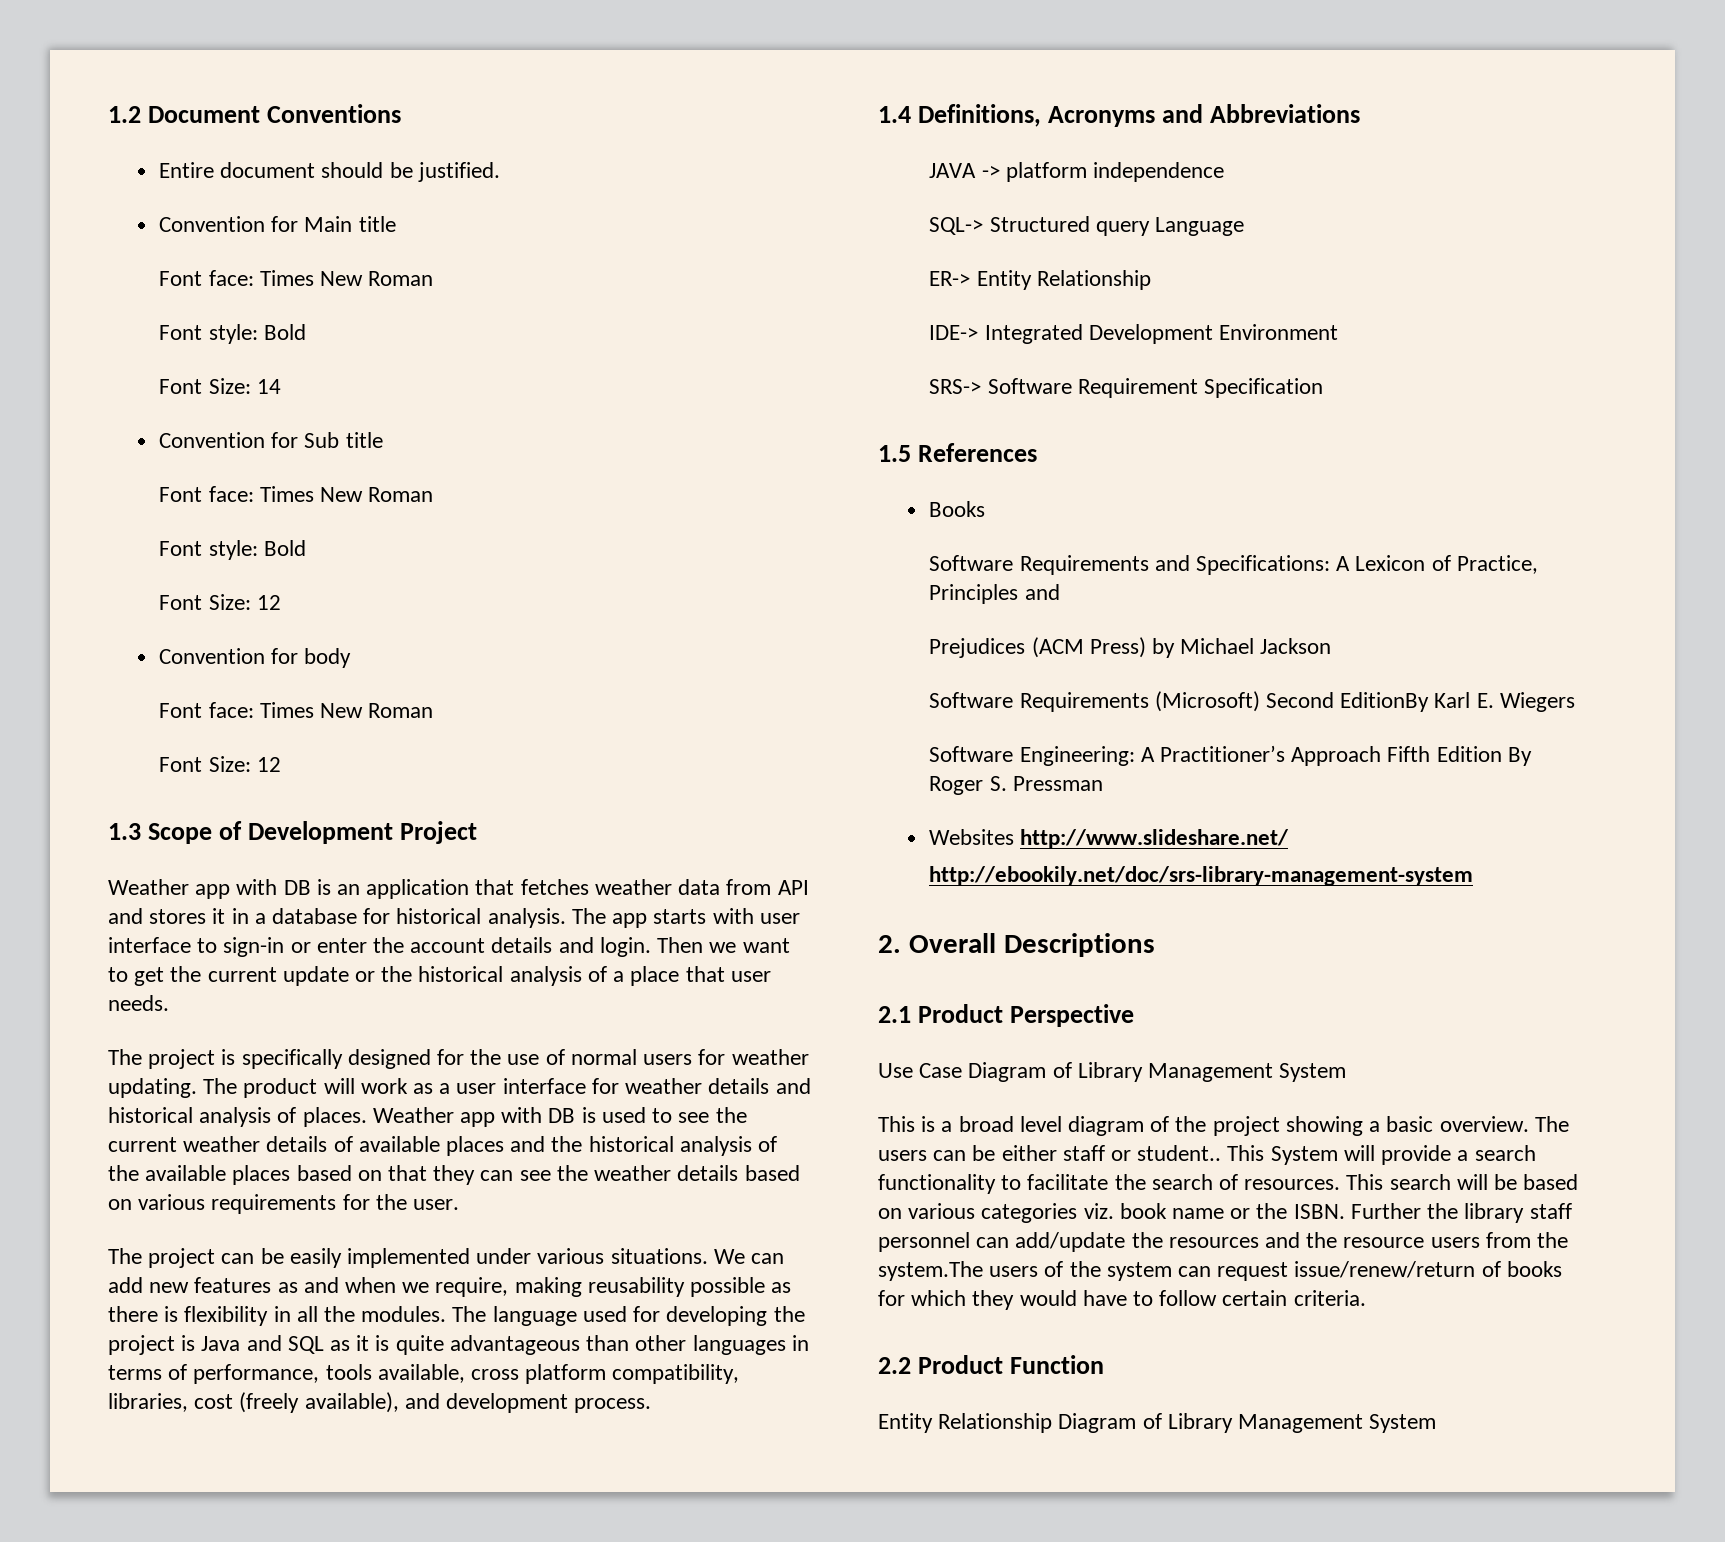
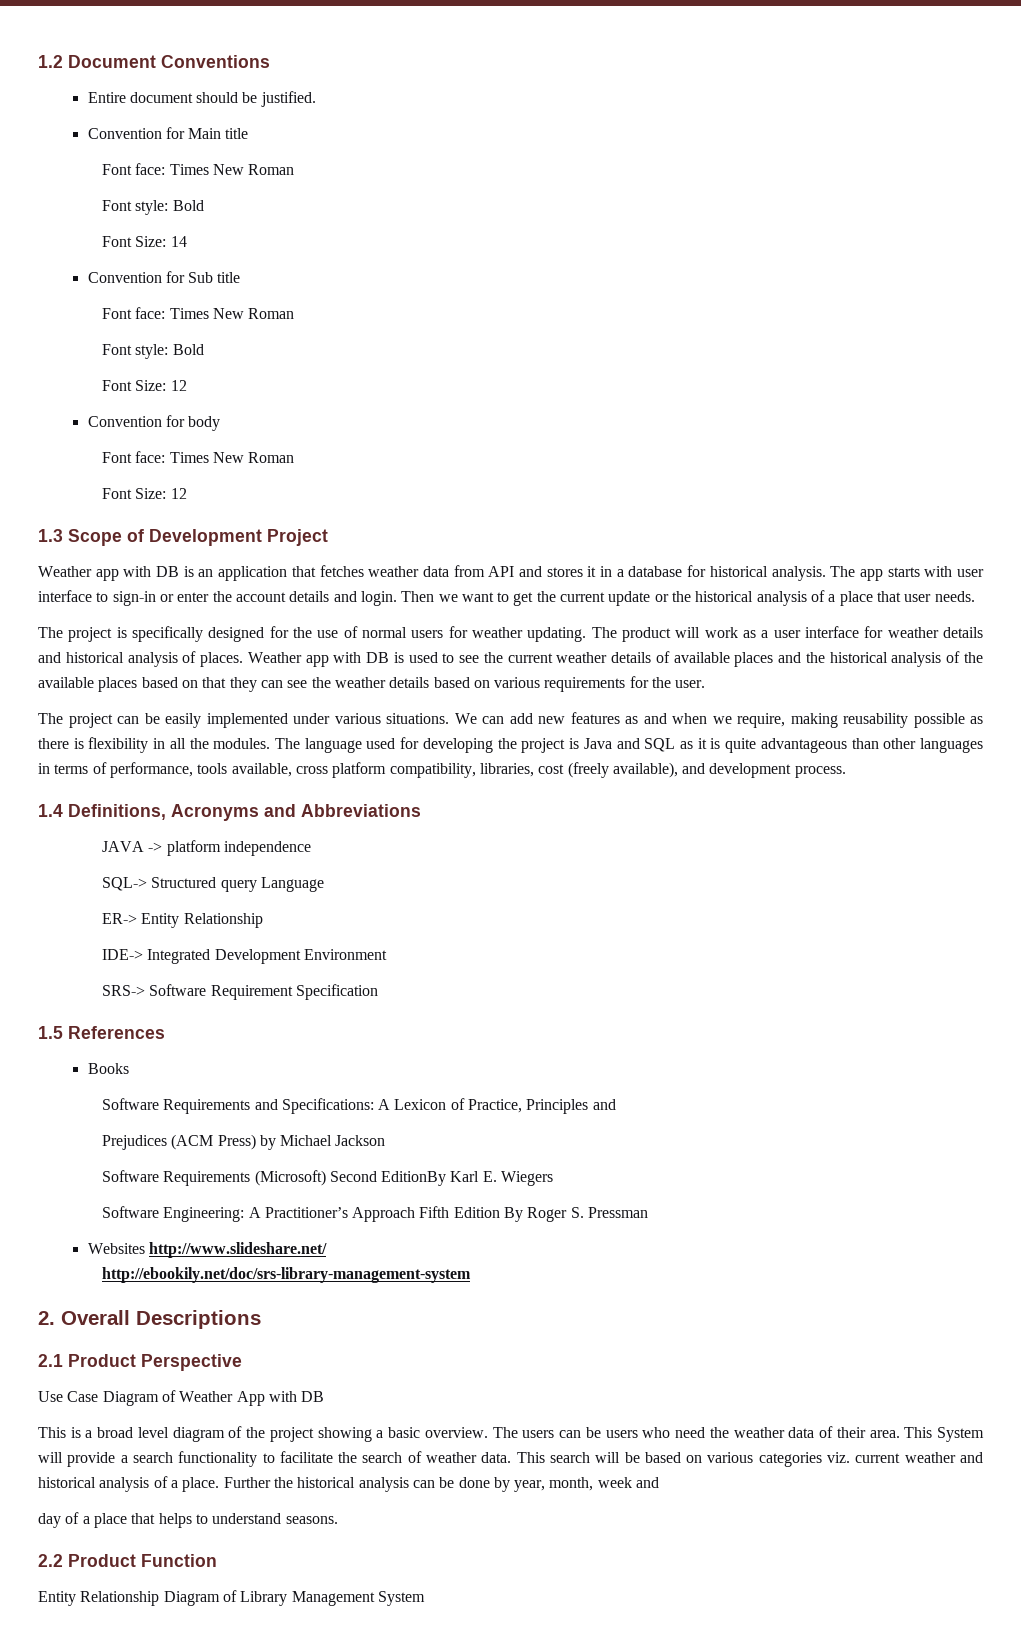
- Use Case Diagram of Library Management System
+ Use Case Diagram of Weather App with DB
- The users can be either staff or student..
+ The users can be users who need the weather data of their area.
- This System will provide a search functionality to facilitate the search of resources.
+ This System will provide a search functionality to facilitate the search of weather data.
- This search will be based on various categories viz. book name or the ISBN. Further the library staff personnel can add/update the resources and the resource users from the system.The users of the system can request issue/renew/return of books for which they would have to follow certain criteria.
+ This search will be based on various categories viz. current weather and historical analysis of a place. Further the historical analysis can be done by year, month, week and
+ day of a place that helps to understand seasons.

